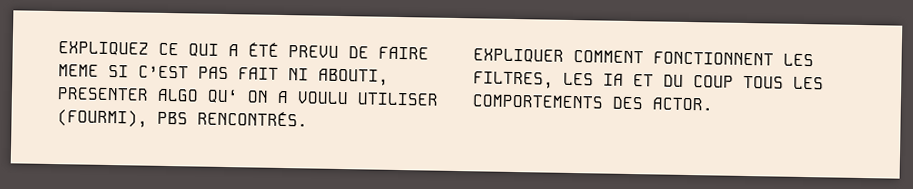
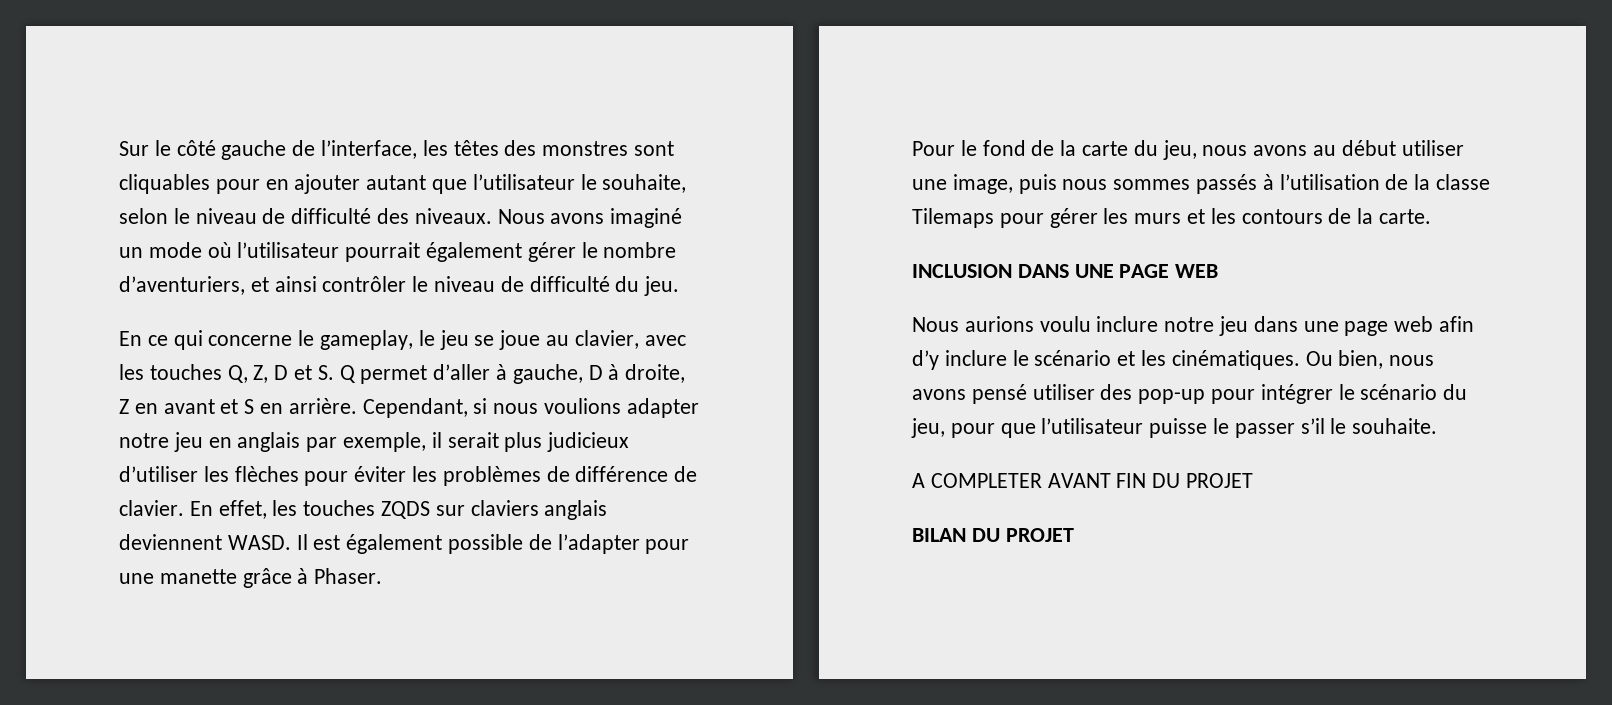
- EXPLIQUEZ CE QUI A ÉTÉ PREVU DE FAIRE MEME SI C’EST PAS FAIT NI ABOUTI, PRESENTER ALGO QU‘ ON A VOULU UTILISER (FOURMI), PBS RENCONTRÉS.
- EXPLIQUER COMMENT FONCTIONNENT LES FILTRES, LES IA ET DU COUP TOUS LES COMPORTEMENTS DES ACTOR.
+ Sur le côté gauche de l’interface, les têtes des monstres sont cliquables pour en ajouter autant que l’utilisateur le souhaite, selon le niveau de difficulté des niveaux. Nous avons imaginé un mode où l’utilisateur pourrait également gérer le nombre d’aventuriers, et ainsi contrôler le niveau de difficulté du jeu.
+ En ce qui concerne le gameplay, le jeu se joue au clavier, avec les touches Q, Z, D et S. Q permet d’aller à gauche, D à droite, Z en avant et S en arrière. Cependant, si nous voulions adapter notre jeu en anglais par exemple, il serait plus judicieux d’utiliser les flèches pour éviter les problèmes de différence de clavier. En effet, les touches ZQDS sur claviers anglais deviennent WASD. Il est également possible de l’adapter pour une manette grâce à Phaser.
+ Pour le fond de la carte du jeu, nous avons au début utiliser une image, puis nous sommes passés à l’utilisation de la classe Tilemaps pour gérer les murs et les contours de la carte.
+ INCLUSION DANS UNE PAGE WEB
+ Nous aurions voulu inclure notre jeu dans une page web afin d’y inclure le scénario et les cinématiques. Ou bien, nous avons pensé utiliser des pop-up pour intégrer le scénario du jeu, pour que l’utilisateur puisse le passer s’il le souhaite.
+ A COMPLETER AVANT FIN DU PROJET
+ BILAN DU PROJET

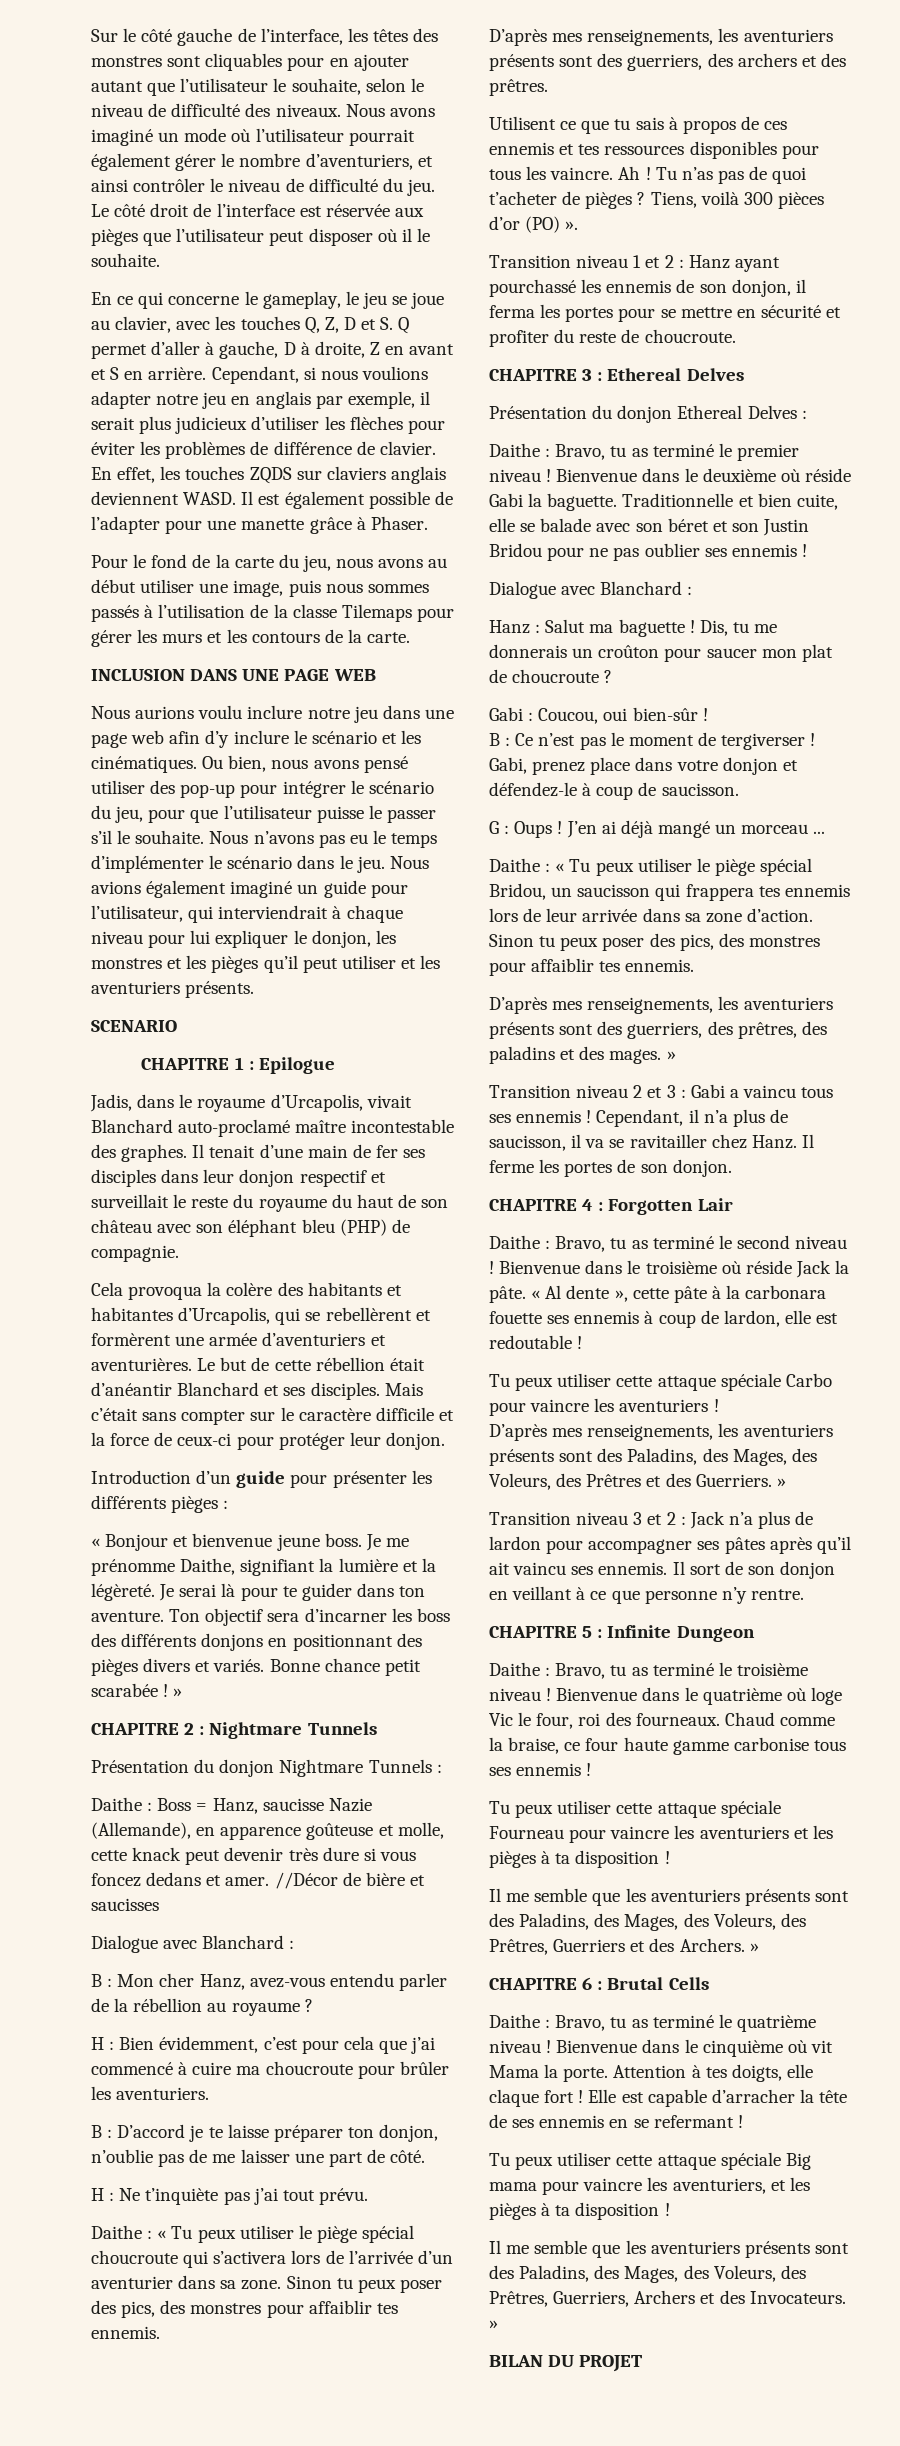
+ Le côté droit de l’interface est réservée aux pièges que l’utilisateur peut disposer où il le souhaite.
- Ou bien, nous avons pensé utiliser des pop-up pour intégrer le scénario du jeu, pour que l’utilisateur puisse le passer s’il le souhaite.
- A COMPLETER AVANT FIN DU PROJET
+ Ou bien, nous avons pensé utiliser des pop-up pour intégrer le scénario du jeu, pour que l’utilisateur puisse le passer s’il le souhaite. Nous n’avons pas eu le temps d’implémenter le scénario dans le jeu. Nous avions également imaginé un guide pour l’utilisateur, qui interviendrait à chaque niveau pour lui expliquer le donjon, les monstres et les pièges qu’il peut utiliser et les aventuriers présents.
+ SCENARIO
+ CHAPITRE 1 : Epilogue
+ Jadis, dans le royaume d’Urcapolis, vivait Blanchard auto-proclamé maître incontestable des graphes. Il tenait d’une main de fer ses disciples dans leur donjon respectif et surveillait le reste du royaume du haut de son château avec son éléphant bleu (PHP) de compagnie.
+ Cela provoqua la colère des habitants et habitantes d’Urcapolis, qui se rebellèrent et formèrent une armée d’aventuriers et aventurières. Le but de cette rébellion était d’anéantir Blanchard et ses disciples. Mais c’était sans compter sur le caractère difficile et la force de ceux-ci pour protéger leur donjon.
+ Introduction d’un guide pour présenter les différents pièges :
+ « Bonjour et bienvenue jeune boss. Je me prénomme Daithe, signifiant la lumière et la légèreté. Je serai là pour te guider dans ton aventure. Ton objectif sera d’incarner les boss des différents donjons en positionnant des pièges divers et variés. Bonne chance petit scarabée ! »
+ CHAPITRE 2 : Nightmare Tunnels
+ Présentation du donjon Nightmare Tunnels :
+ Daithe : Boss = Hanz, saucisse Nazie (Allemande), en apparence goûteuse et molle, cette knack peut devenir très dure si vous foncez dedans et amer. //Décor de bière et saucisses
+ Dialogue avec Blanchard :
+ B : Mon cher Hanz, avez-vous entendu parler de la rébellion au royaume ?
+ H : Bien évidemment, c’est pour cela que j’ai commencé à cuire ma choucroute pour brûler les aventuriers.
+ B : D’accord je te laisse préparer ton donjon, n’oublie pas de me laisser une part de côté.
+ H : Ne t’inquiète pas j’ai tout prévu.
+ Daithe : « Tu peux utiliser le piège spécial choucroute qui s’activera lors de l’arrivée d’un aventurier dans sa zone. Sinon tu peux poser des pics, des monstres pour affaiblir tes ennemis.
+ D’après mes renseignements, les aventuriers présents sont des guerriers, des archers et des prêtres.
+ Utilisent ce que tu sais à propos de ces ennemis et tes ressources disponibles pour tous les vaincre. Ah ! Tu n’as pas de quoi t’acheter de pièges ? Tiens, voilà 300 pièces d’or (PO) ».
+ Transition niveau 1 et 2 : Hanz ayant pourchassé les ennemis de son donjon, il ferma les portes pour se mettre en sécurité et profiter du reste de choucroute.
+ CHAPITRE 3 : Ethereal Delves
+ Présentation du donjon Ethereal Delves :
+ Daithe : Bravo, tu as terminé le premier niveau ! Bienvenue dans le deuxième où réside Gabi la baguette. Traditionnelle et bien cuite, elle se balade avec son béret et son Justin Bridou pour ne pas oublier ses ennemis !
+ Dialogue avec Blanchard :
+ Hanz : Salut ma baguette ! Dis, tu me donnerais un croûton pour saucer mon plat de choucroute ?
+ Gabi : Coucou, oui bien-sûr !
+ B : Ce n’est pas le moment de tergiverser ! Gabi, prenez place dans votre donjon et défendez-le à coup de saucisson.
+ G : Oups ! J’en ai déjà mangé un morceau ...
+ Daithe : « Tu peux utiliser le piège spécial Bridou, un saucisson qui frappera tes ennemis lors de leur arrivée dans sa zone d’action. Sinon tu peux poser des pics, des monstres pour affaiblir tes ennemis.
+ D’après mes renseignements, les aventuriers présents sont des guerriers, des prêtres, des paladins et des mages. »
+ Transition niveau 2 et 3 : Gabi a vaincu tous ses ennemis ! Cependant, il n’a plus de saucisson, il va se ravitailler chez Hanz. Il ferme les portes de son donjon.
+ CHAPITRE 4 : Forgotten Lair
+ Daithe : Bravo, tu as terminé le second niveau ! Bienvenue dans le troisième où réside Jack la pâte. « Al dente », cette pâte à la carbonara fouette ses ennemis à coup de lardon, elle est redoutable !
+ Tu peux utiliser cette attaque spéciale Carbo pour vaincre les aventuriers !
+ D’après mes renseignements, les aventuriers présents sont des Paladins, des Mages, des Voleurs, des Prêtres et des Guerriers. »
+ Transition niveau 3 et 2 : Jack n’a plus de lardon pour accompagner ses pâtes après qu’il ait vaincu ses ennemis. Il sort de son donjon en veillant à ce que personne n’y rentre.
+ CHAPITRE 5 : Infinite Dungeon
+ Daithe : Bravo, tu as terminé le troisième niveau ! Bienvenue dans le quatrième où loge Vic le four, roi des fourneaux. Chaud comme la braise, ce four haute gamme carbonise tous ses ennemis !
+ Tu peux utiliser cette attaque spéciale Fourneau pour vaincre les aventuriers et les pièges à ta disposition !
+ Il me semble que les aventuriers présents sont des Paladins, des Mages, des Voleurs, des Prêtres, Guerriers et des Archers. »
+ CHAPITRE 6 : Brutal Cells
+ Daithe : Bravo, tu as terminé le quatrième niveau ! Bienvenue dans le cinquième où vit Mama la porte. Attention à tes doigts, elle claque fort ! Elle est capable d’arracher la tête de ses ennemis en se refermant !
+ Tu peux utiliser cette attaque spéciale Big mama pour vaincre les aventuriers, et les pièges à ta disposition !
+ Il me semble que les aventuriers présents sont des Paladins, des Mages, des Voleurs, des Prêtres, Guerriers, Archers et des Invocateurs. »

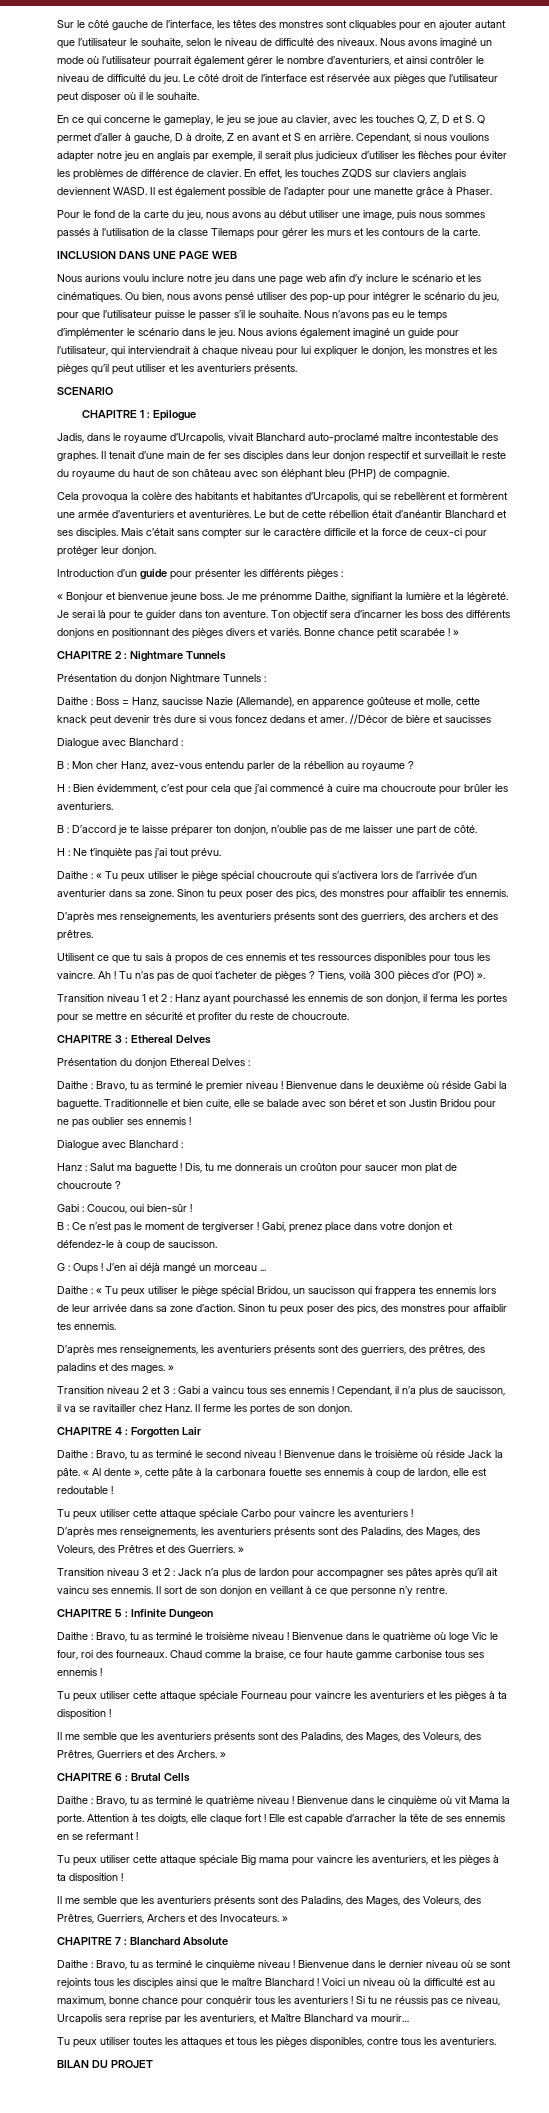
+ CHAPITRE 7 : Blanchard Absolute
+ Daithe : Bravo, tu as terminé le cinquième niveau ! Bienvenue dans le dernier niveau où se sont rejoints tous les disciples ainsi que le maître Blanchard ! Voici un niveau où la difficulté est au maximum, bonne chance pour conquérir tous les aventuriers ! Si tu ne réussis pas ce niveau, Urcapolis sera reprise par les aventuriers, et Maître Blanchard va mourir…
+ Tu peux utiliser toutes les attaques et tous les pièges disponibles, contre tous les aventuriers.

